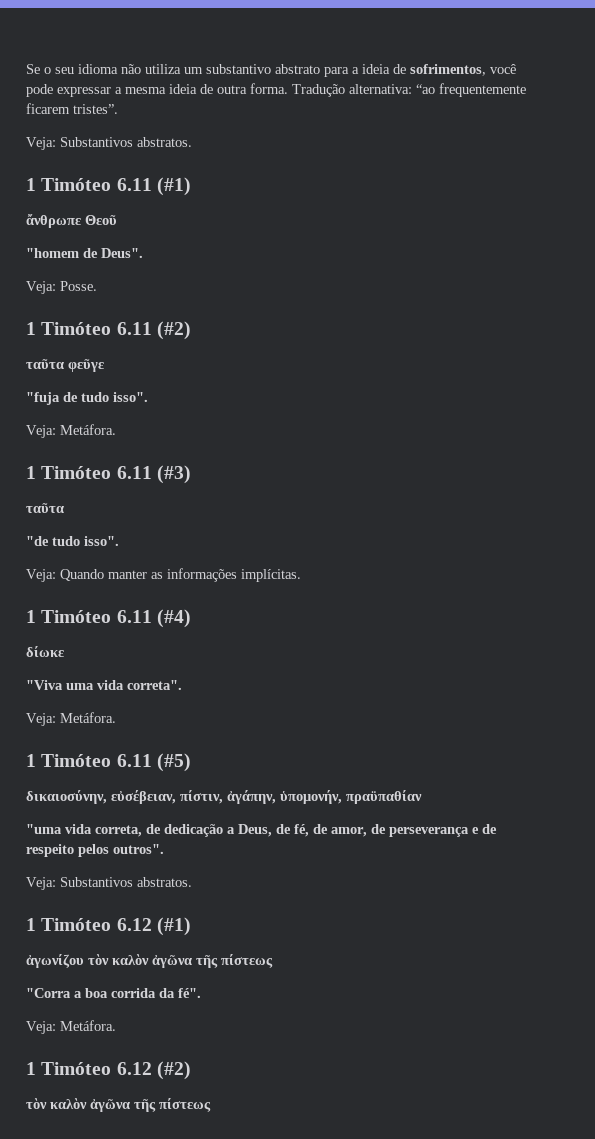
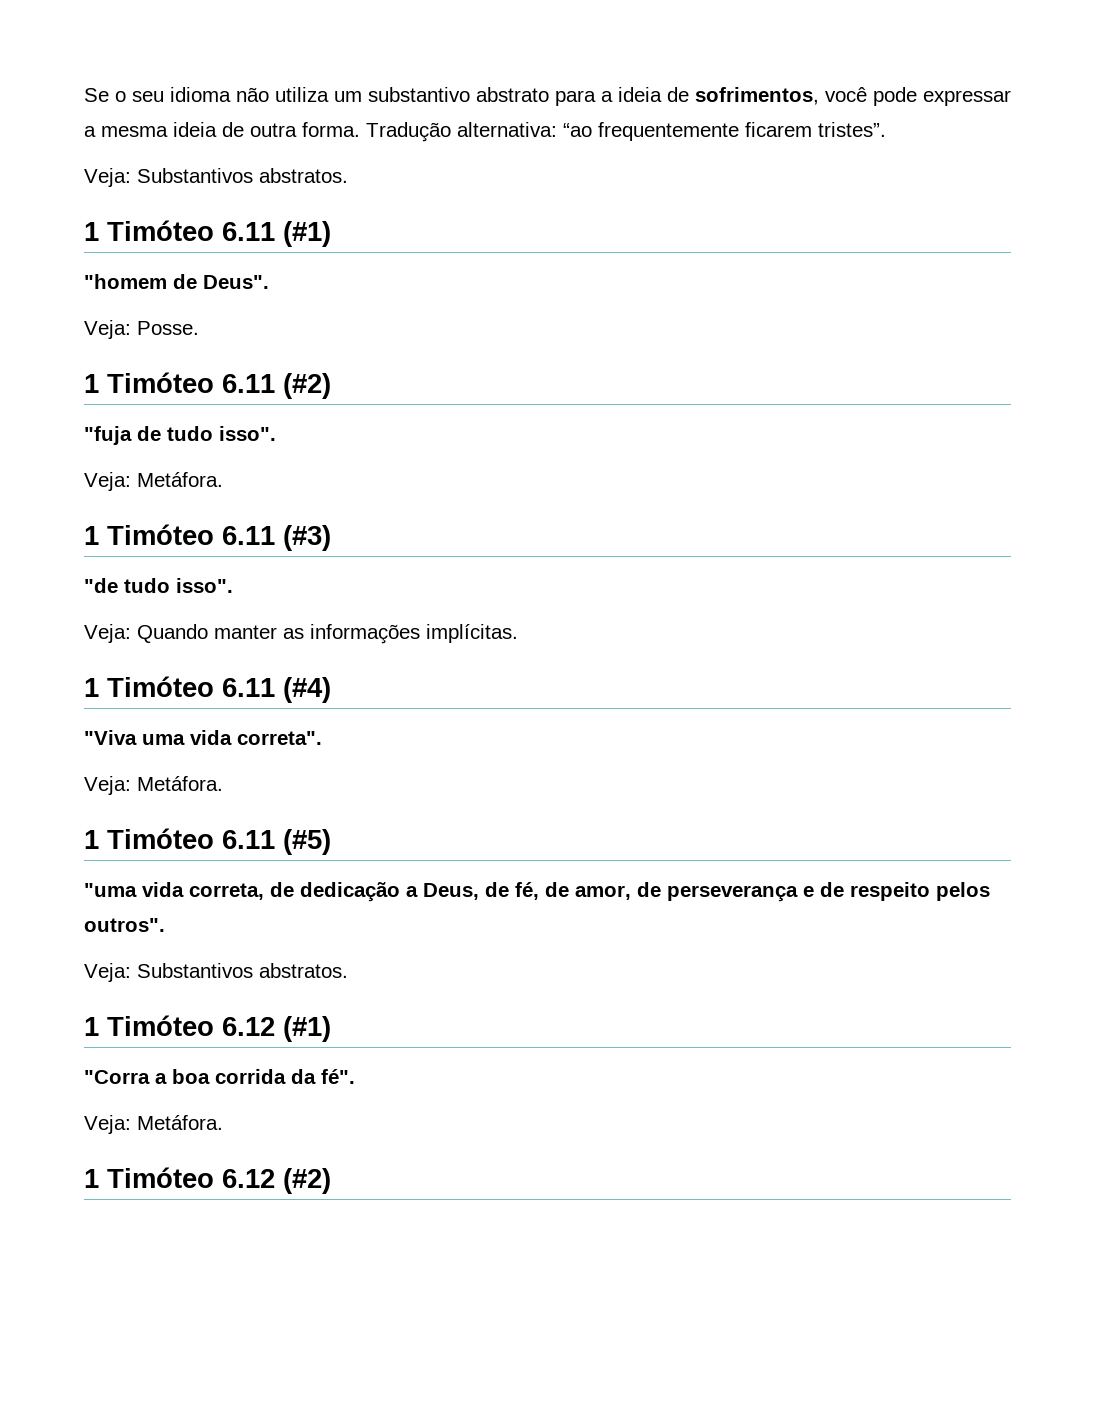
- ἄνθρωπε Θεοῦ
- ταῦτα φεῦγε
  1 Timóteo 6.11 (#3)
- ταῦτα
- δίωκε
- δικαιοσύνην, εὐσέβειαν, πίστιν, ἀγάπην, ὑπομονήν, πραϋπαθίαν
- ἀγωνίζου τὸν καλὸν ἀγῶνα τῆς πίστεως
  1 Timóteo 6.12 (#2)
- τὸν καλὸν ἀγῶνα τῆς πίστεως

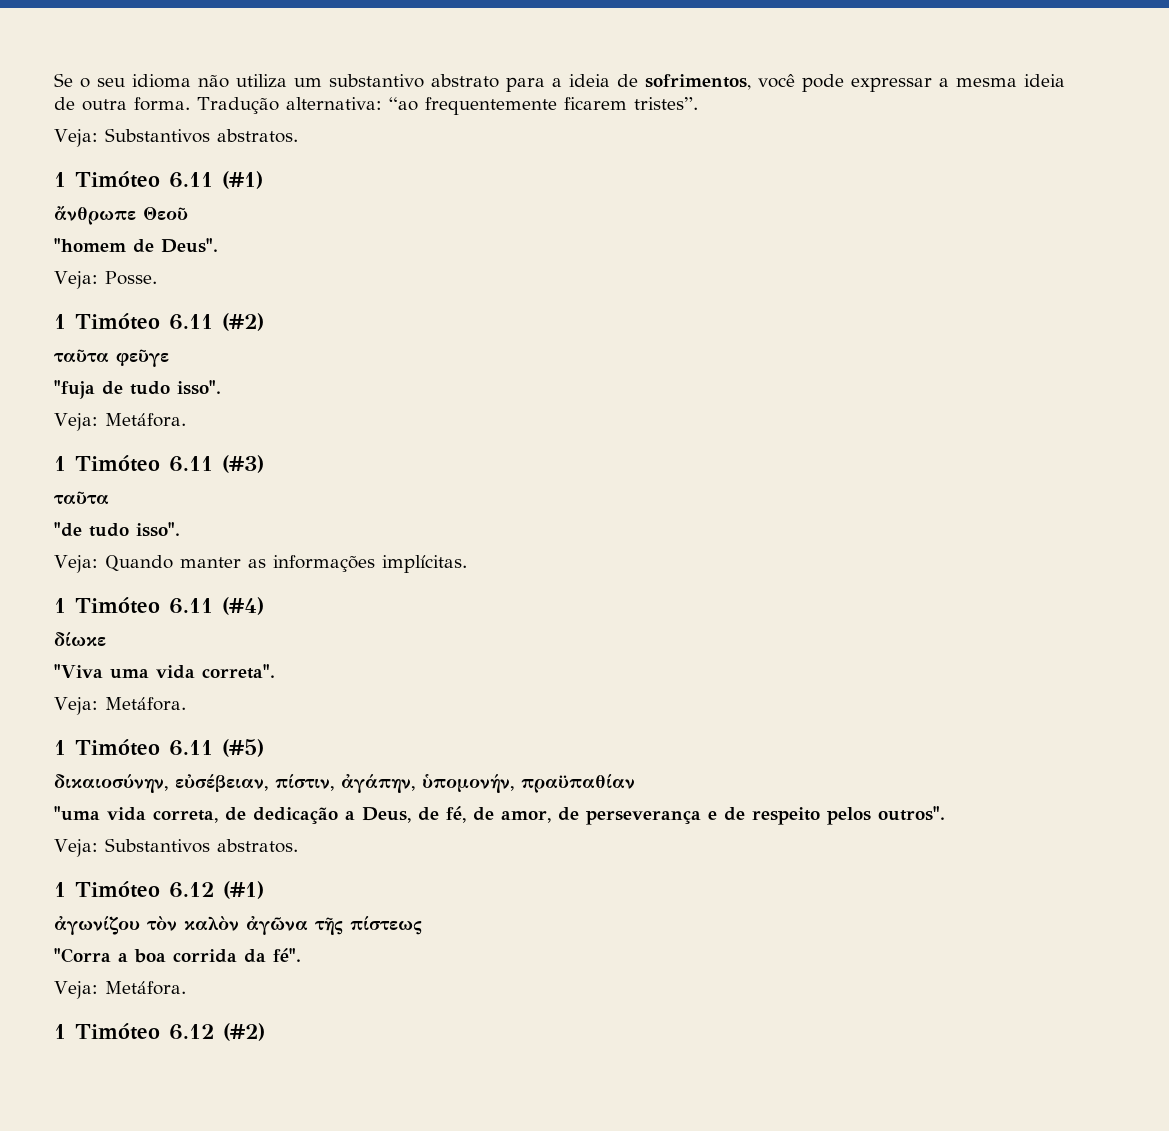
+ ἄνθρωπε Θεοῦ
+ ταῦτα φεῦγε
  1 Timóteo 6.11 (#3)
+ ταῦτα
+ δίωκε
+ δικαιοσύνην, εὐσέβειαν, πίστιν, ἀγάπην, ὑπομονήν, πραϋπαθίαν
+ ἀγωνίζου τὸν καλὸν ἀγῶνα τῆς πίστεως

